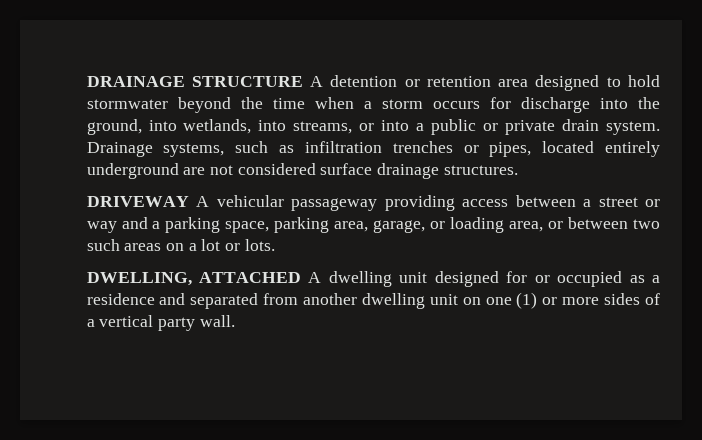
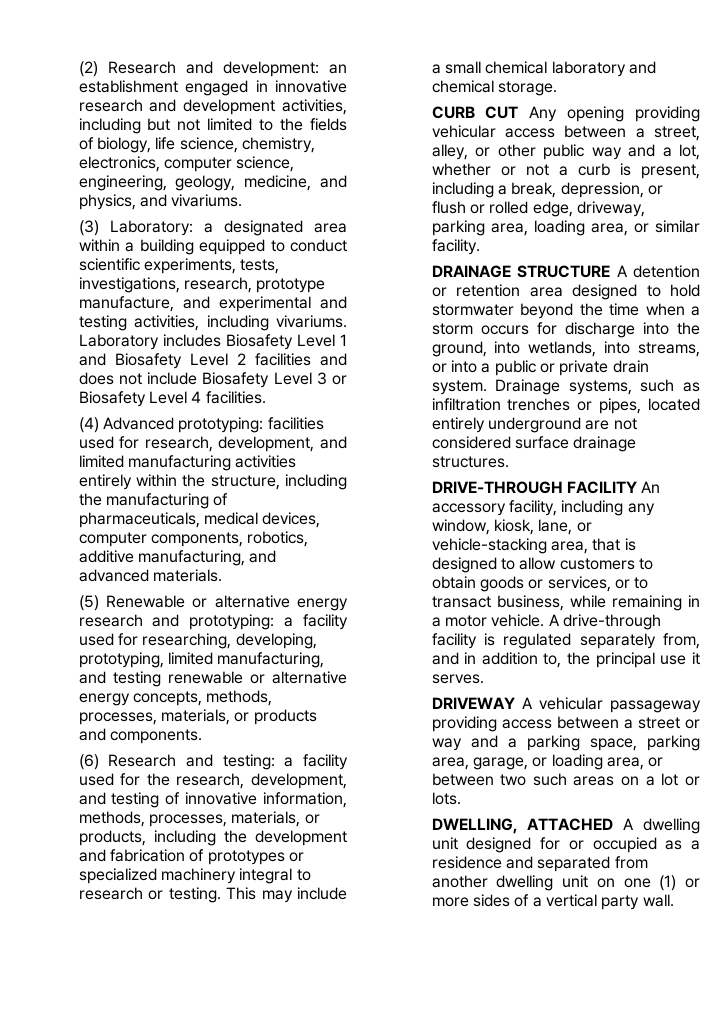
+ (2) Research and development: an establishment engaged in innovative research and development activities, including but not limited to the fields of biology, life science, chemistry, electronics, computer science, engineering, geology, medicine, and physics, and vivariums.
+ (3) Laboratory: a designated area within a building equipped to conduct scientific experiments, tests, investigations, research, prototype manufacture, and experimental and testing activities, including vivariums. Laboratory includes Biosafety Level 1 and Biosafety Level 2 facilities and does not include Biosafety Level 3 or Biosafety Level 4 facilities.
+ (4) Advanced prototyping: facilities used for research, development, and limited manufacturing activities entirely within the structure, including the manufacturing of pharmaceuticals, medical devices, computer components, robotics, additive manufacturing, and advanced materials.
+ (5) Renewable or alternative energy research and prototyping: a facility used for researching, developing, prototyping, limited manufacturing, and testing renewable or alternative energy concepts, methods, processes, materials, or products and components.
+ (6) Research and testing: a facility used for the research, development, and testing of innovative information, methods, processes, materials, or products, including the development and fabrication of prototypes or specialized machinery integral to research or testing. This may include a small chemical laboratory and chemical storage.
+ CURB CUT Any opening providing vehicular access between a street, alley, or other public way and a lot, whether or not a curb is present, including a break, depression, or flush or rolled edge, driveway, parking area, loading area, or similar facility.
+ DRIVE-THROUGH FACILITY An accessory facility, including any window, kiosk, lane, or vehicle-stacking area, that is designed to allow customers to obtain goods or services, or to transact business, while remaining in a motor vehicle. A drive-through facility is regulated separately from, and in addition to, the principal use it serves.

